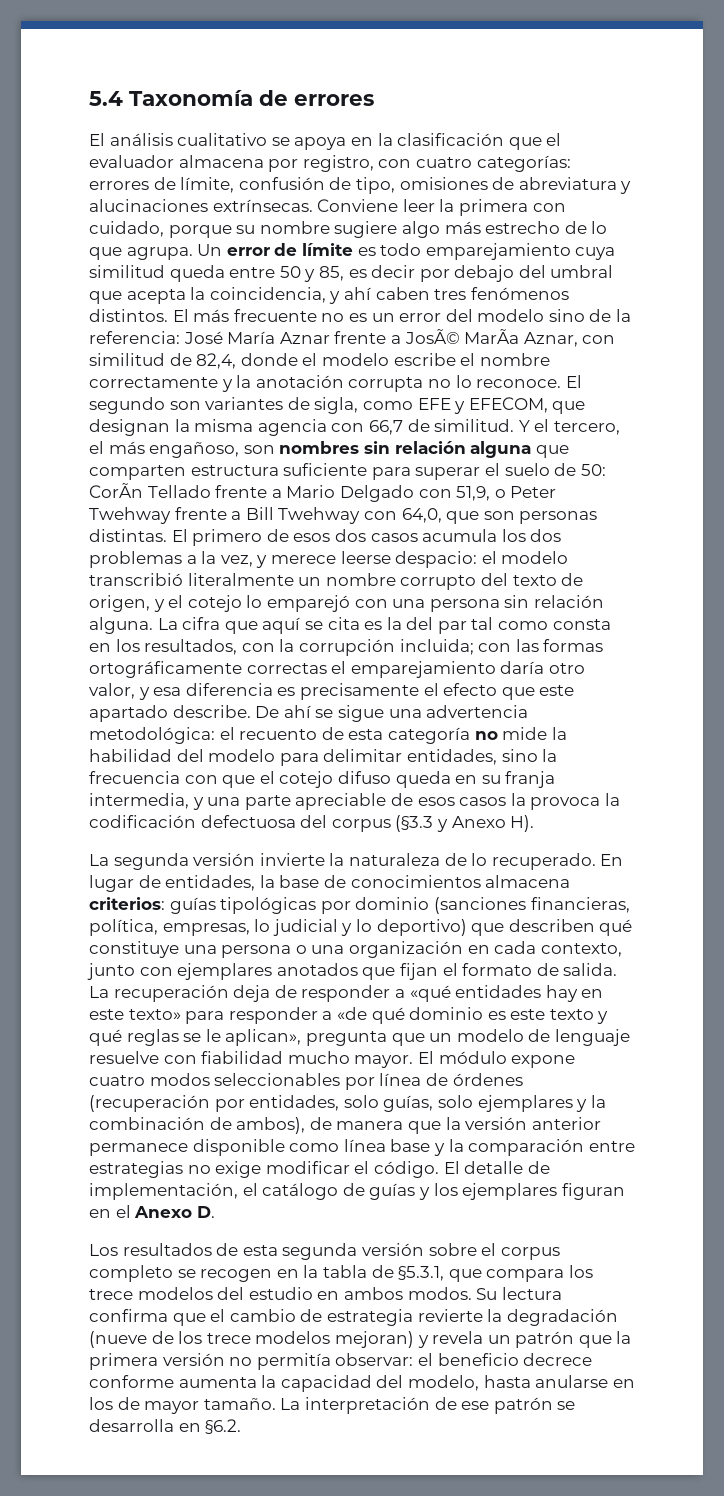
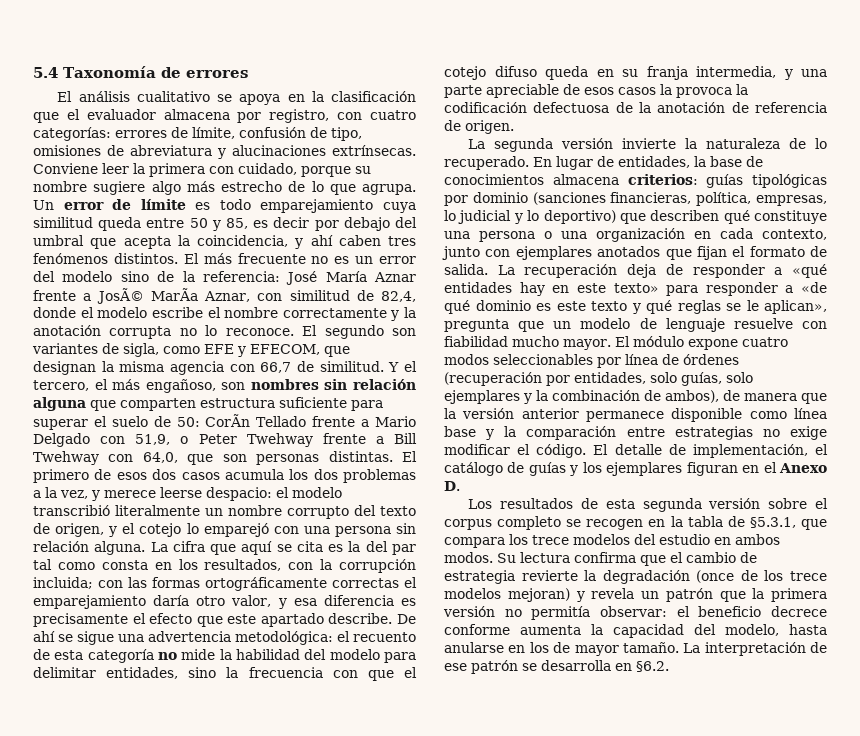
- De ahí se sigue una advertencia metodológica: el recuento de esta categoría no mide la habilidad del modelo para delimitar entidades, sino la frecuencia con que el cotejo difuso queda en su franja intermedia, y una parte apreciable de esos casos la provoca la codificación defectuosa del corpus (§3.3 y Anexo H).
+ De ahí se sigue una advertencia metodológica: el recuento de esta categoría no mide la habilidad del modelo para delimitar entidades, sino la frecuencia con que el cotejo difuso queda en su franja intermedia, y una parte apreciable de esos casos la provoca la codificación defectuosa de la anotación de referencia de origen.
- Su lectura confirma que el cambio de estrategia revierte la degradación (nueve de los trece modelos mejoran) y revela un patrón que la primera versión no permitía observar: el beneficio decrece conforme aumenta la capacidad del modelo, hasta anularse en los de mayor tamaño.
+ Su lectura confirma que el cambio de estrategia revierte la degradación (once de los trece modelos mejoran) y revela un patrón que la primera versión no permitía observar: el beneficio decrece conforme aumenta la capacidad del modelo, hasta anularse en los de mayor tamaño.

